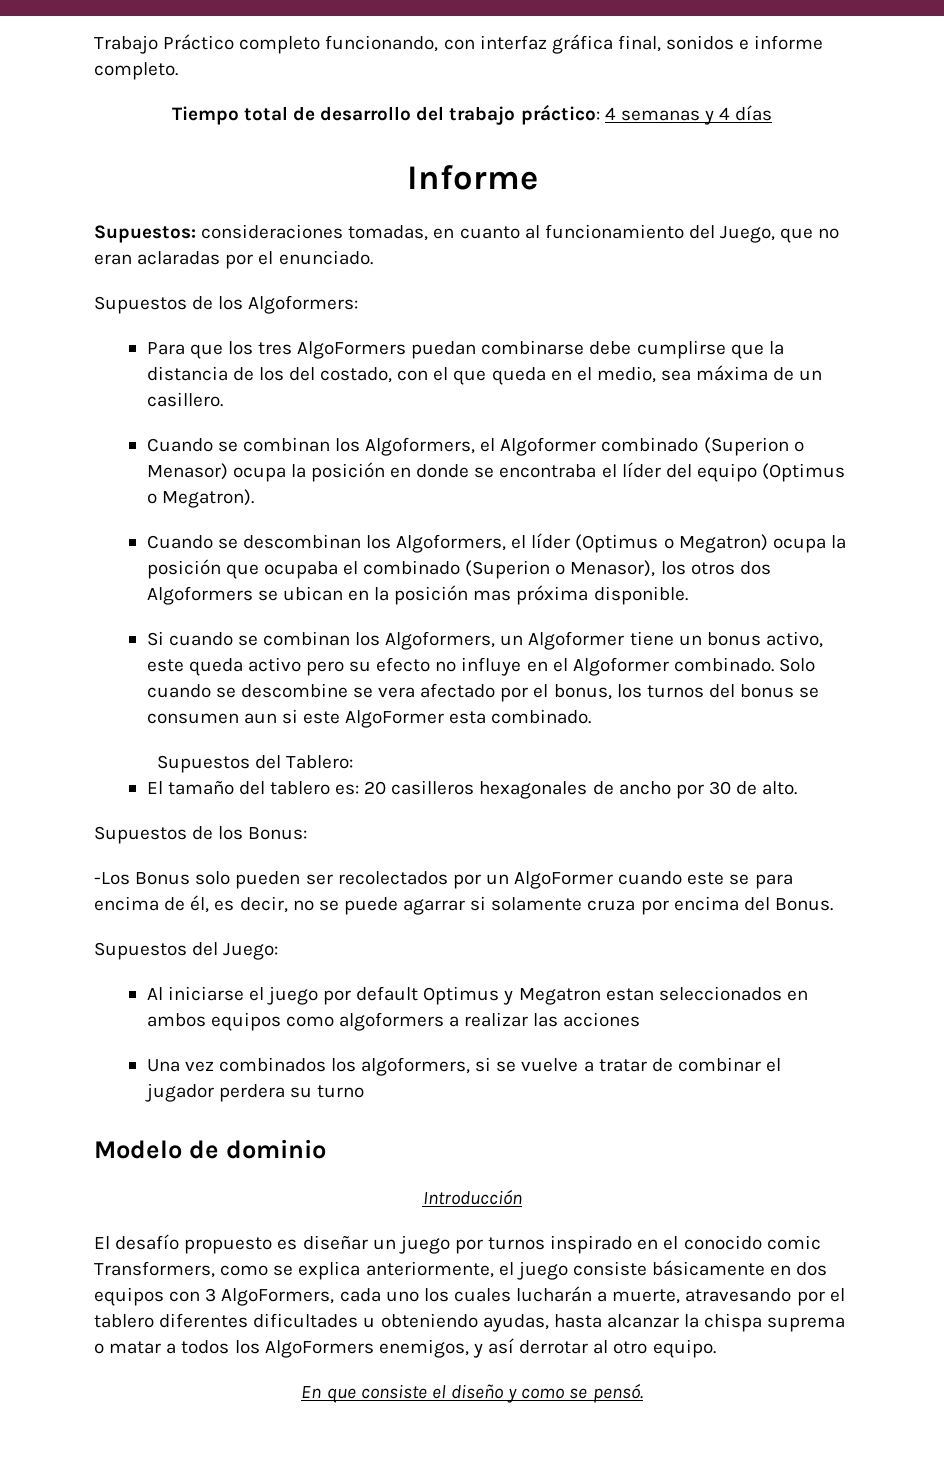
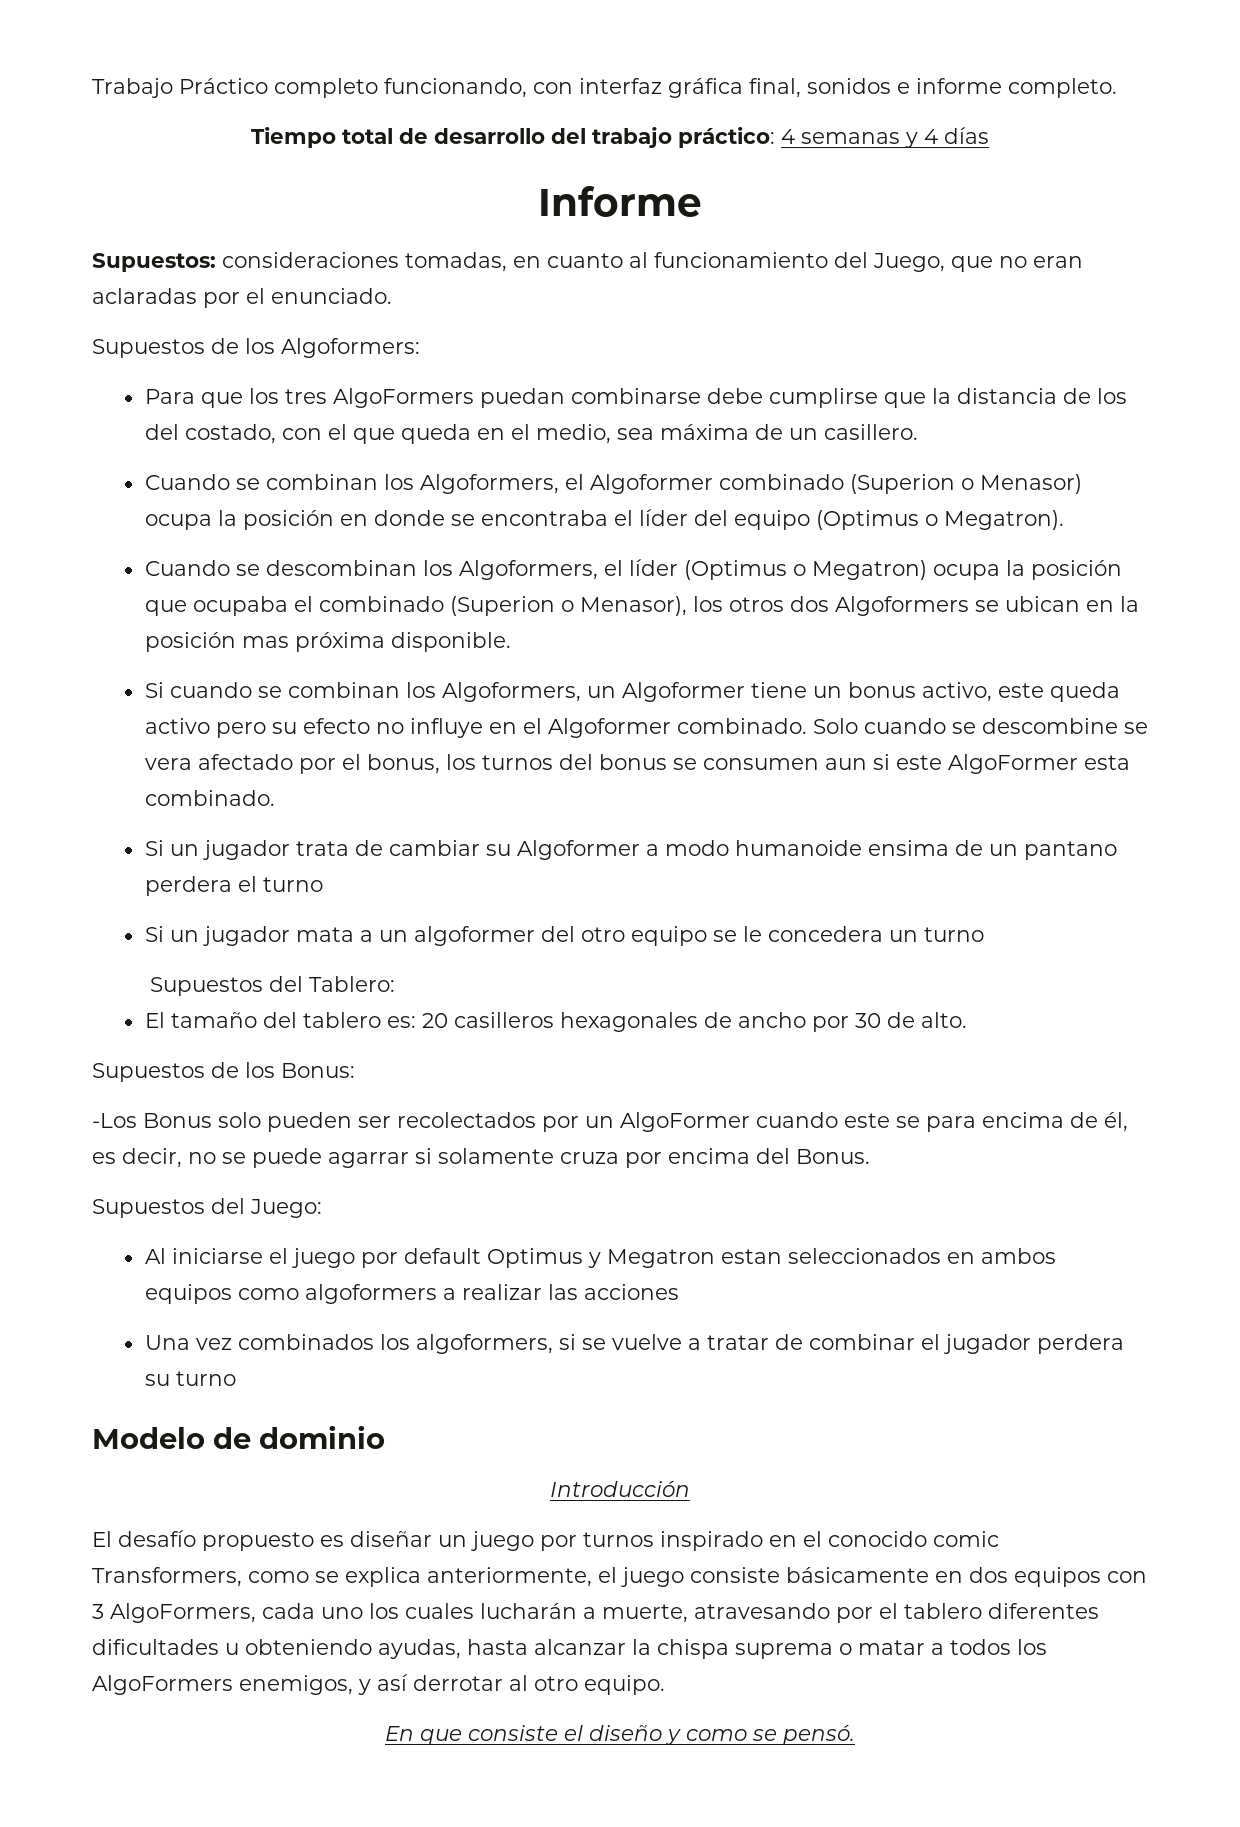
+ Si un jugador trata de cambiar su Algoformer a modo humanoide ensima de un pantano perdera el turno
+ Si un jugador mata a un algoformer del otro equipo se le concedera un turno

